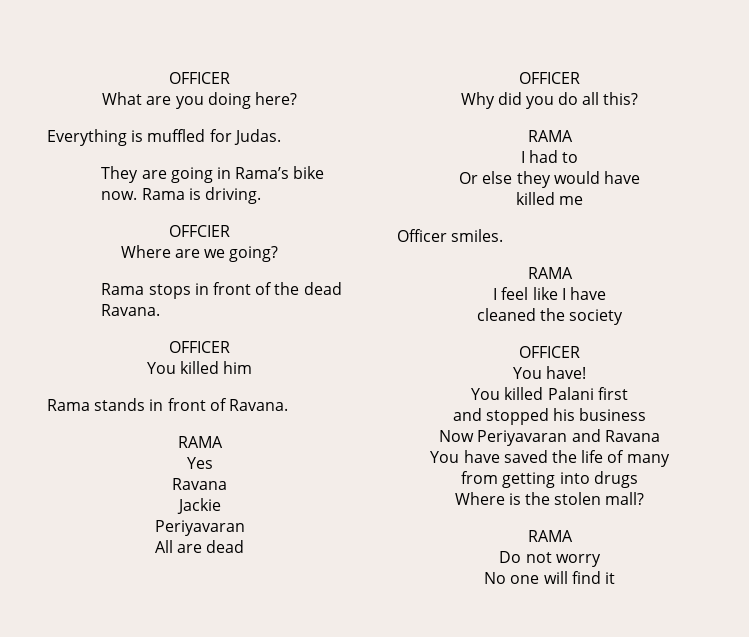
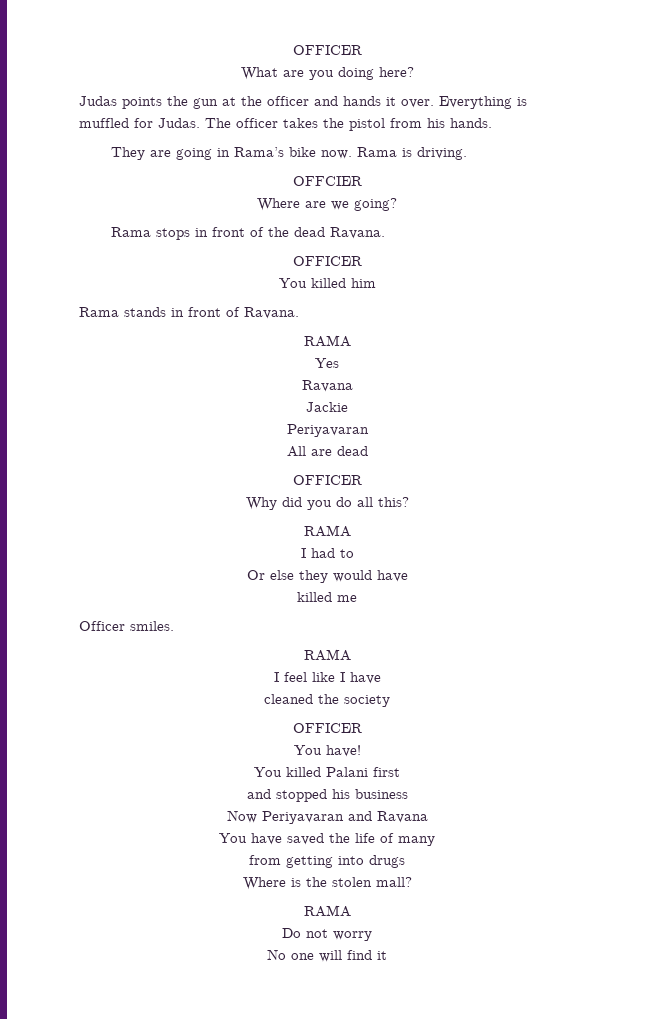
+ Judas points the gun at the officer and hands it over.
+ The officer takes the pistol from his hands.

